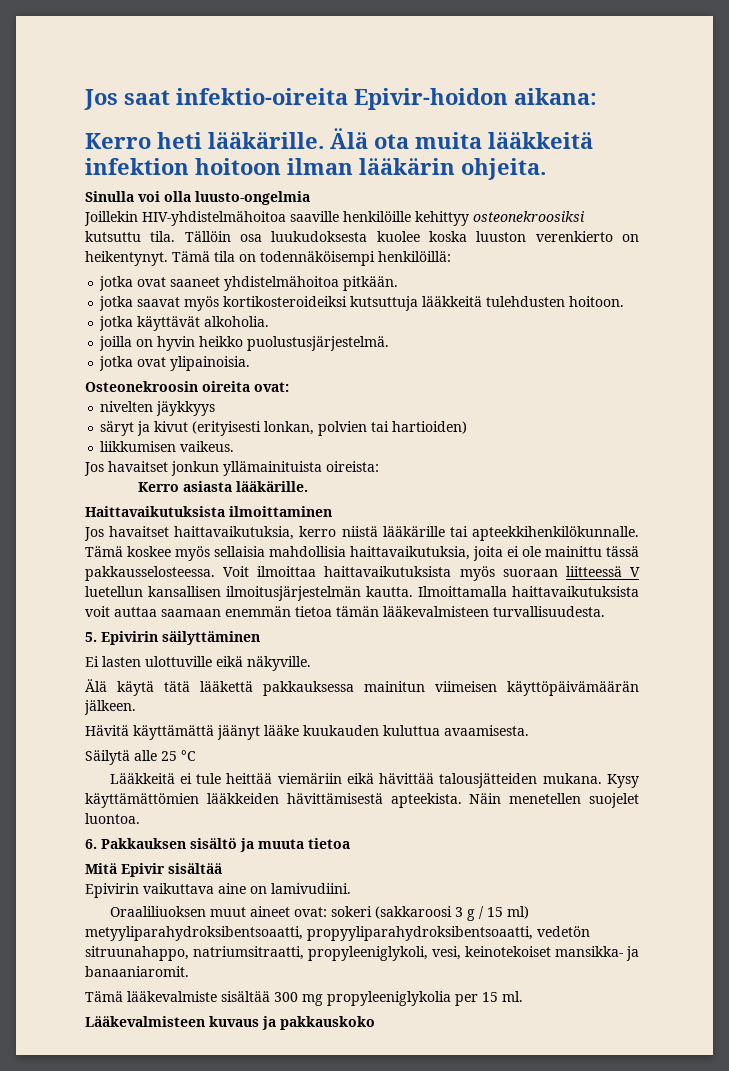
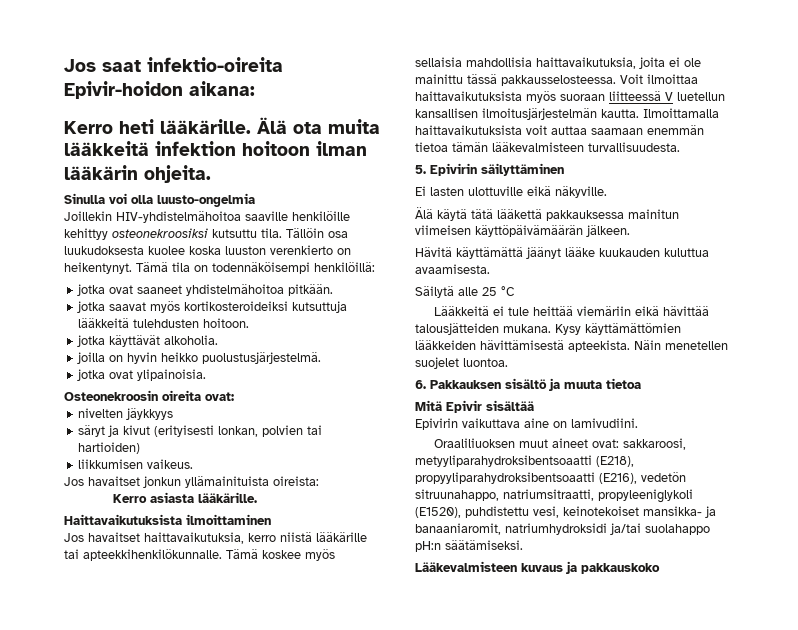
- Oraaliliuoksen muut aineet ovat: sokeri (sakkaroosi 3 g / 15 ml) metyyliparahydroksibentsoaatti, propyyliparahydroksibentsoaatti, vedetön sitruunahappo, natriumsitraatti, propyleeniglykoli, vesi, keinotekoiset mansikka- ja banaaniaromit.
- Tämä lääkevalmiste sisältää 300 mg propyleeniglykolia per 15 ml.
+ Oraaliliuoksen muut aineet ovat: sakkaroosi, metyyliparahydroksibentsoaatti (E218), propyyliparahydroksibentsoaatti (E216), vedetön sitruunahappo, natriumsitraatti, propyleeniglykoli (E1520), puhdistettu vesi, keinotekoiset mansikka- ja banaaniaromit, natriumhydroksidi ja/tai suolahappo pH:n säätämiseksi.

